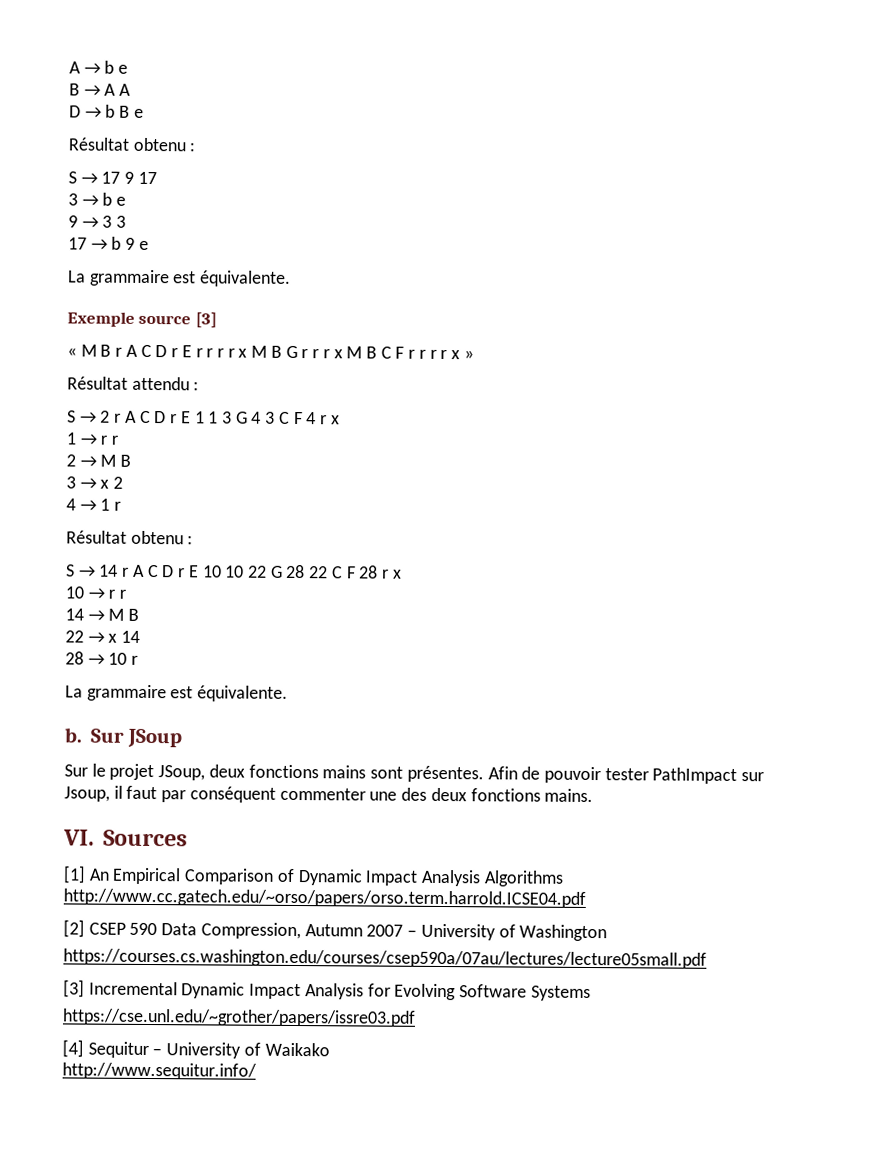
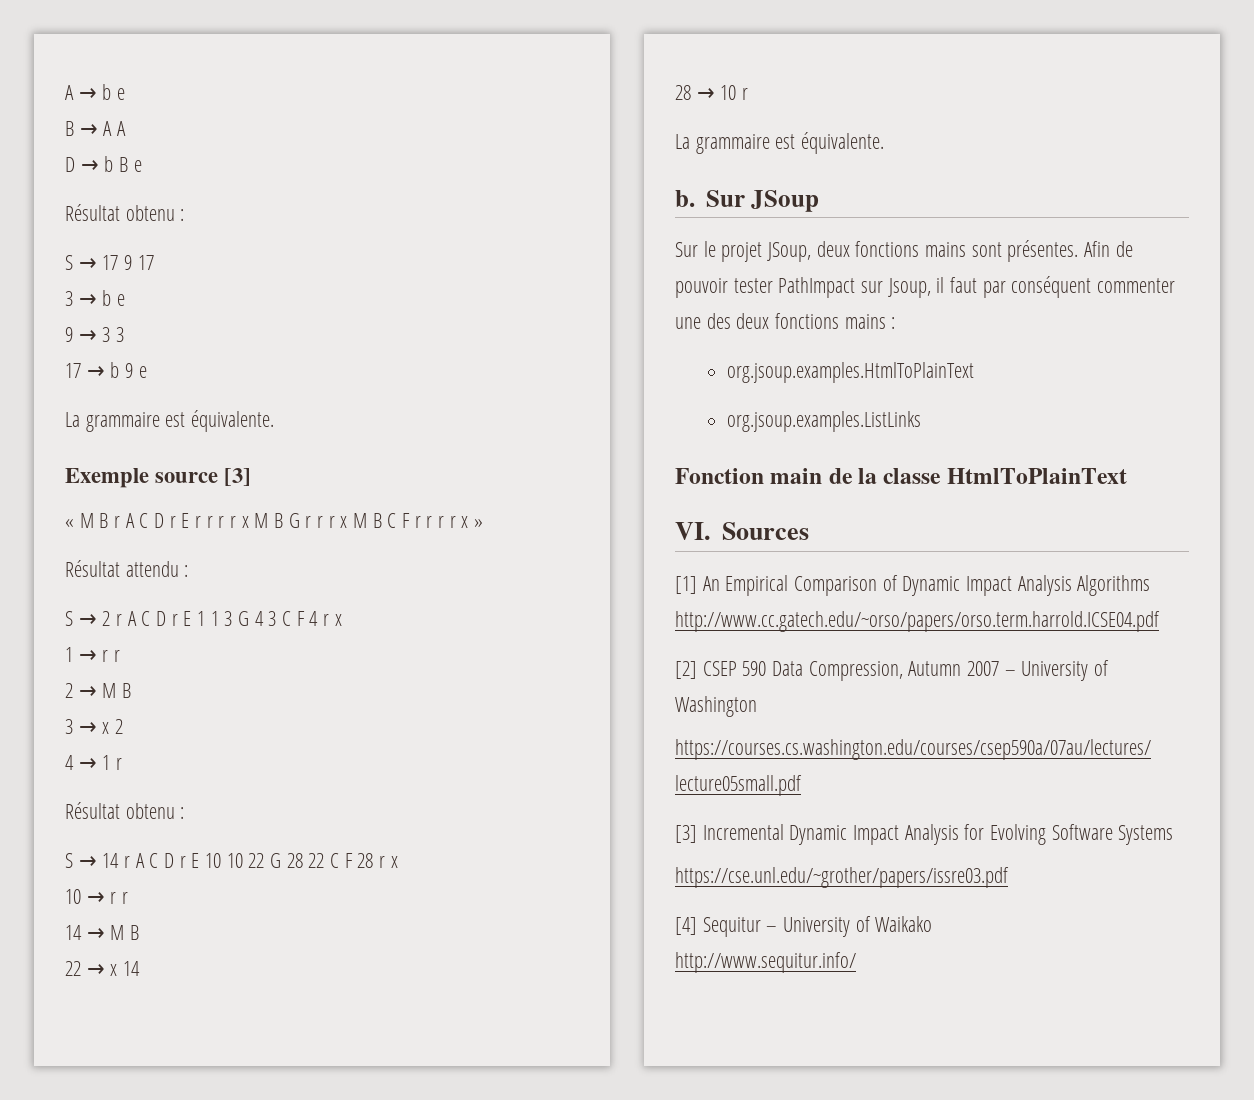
- Afin de pouvoir tester PathImpact sur Jsoup, il faut par conséquent commenter une des deux fonctions mains.
+ Afin de pouvoir tester PathImpact sur Jsoup, il faut par conséquent commenter une des deux fonctions mains :
+ org.jsoup.examples.HtmlToPlainText
+ org.jsoup.examples.ListLinks
+ Fonction main de la classe HtmlToPlainText

